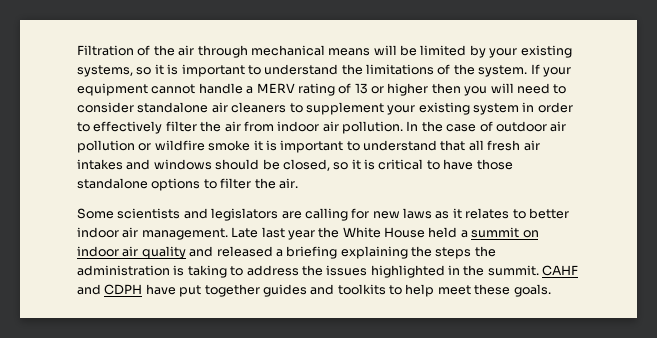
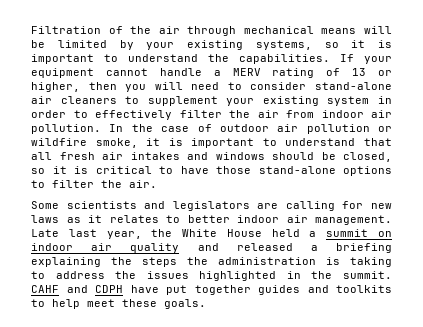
- Filtration of the air through mechanical means will be limited by your existing systems, so it is important to understand the limitations of the system.
+ Filtration of the air through mechanical means will be limited by your existing systems, so it is important to understand the capabilities.
- If your equipment cannot handle a MERV rating of 13 or higher then you will need to consider standalone air cleaners to supplement your existing system in order to effectively filter the air from indoor air pollution.
+ If your equipment cannot handle a MERV rating of 13 or higher, then you will need to consider stand-alone air cleaners to supplement your existing system in order to effectively filter the air from indoor air pollution.
- In the case of outdoor air pollution or wildfire smoke it is important to understand that all fresh air intakes and windows should be closed, so it is critical to have those standalone options to filter the air.
+ In the case of outdoor air pollution or wildfire smoke, it is important to understand that all fresh air intakes and windows should be closed, so it is critical to have those stand-alone options to filter the air.
- Late last year the White House held a summit on indoor air quality and released a briefing explaining the steps the administration is taking to address the issues highlighted in the summit.
+ Late last year, the White House held a summit on indoor air quality and released a briefing explaining the steps the administration is taking to address the issues highlighted in the summit.

